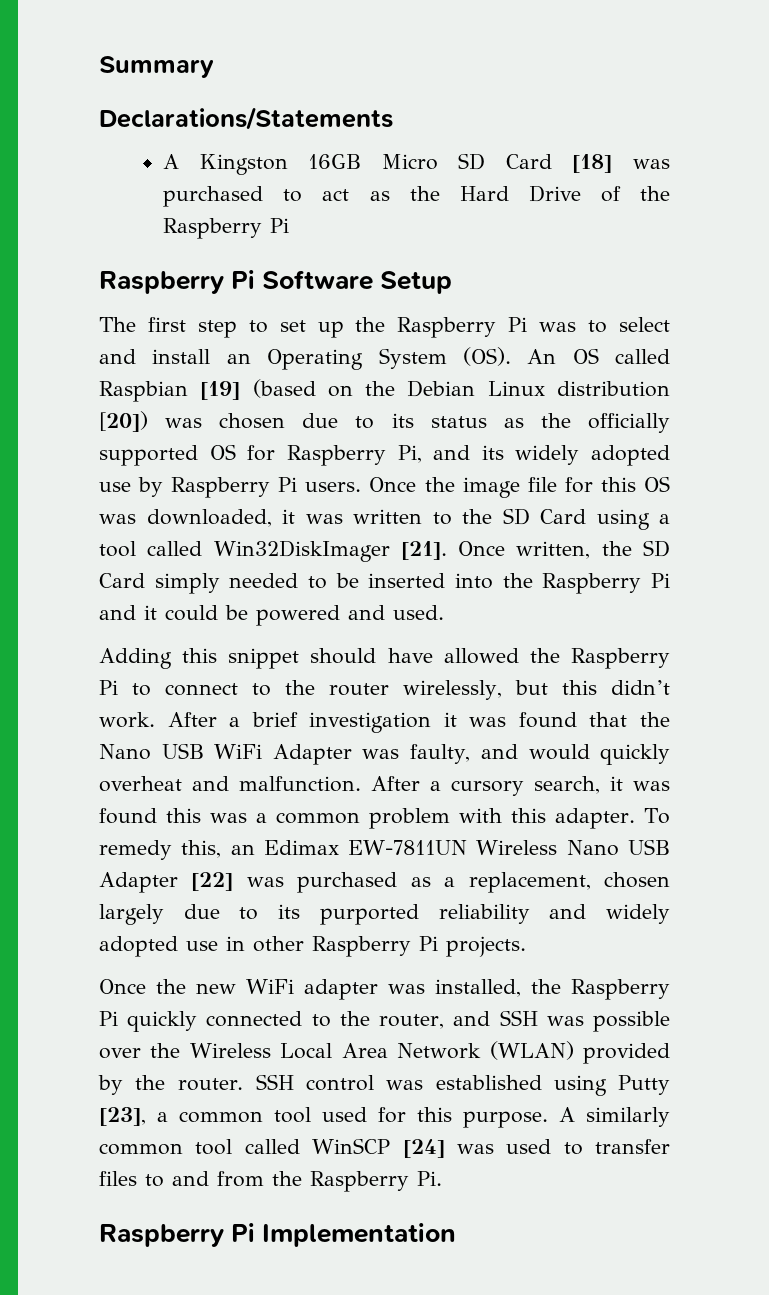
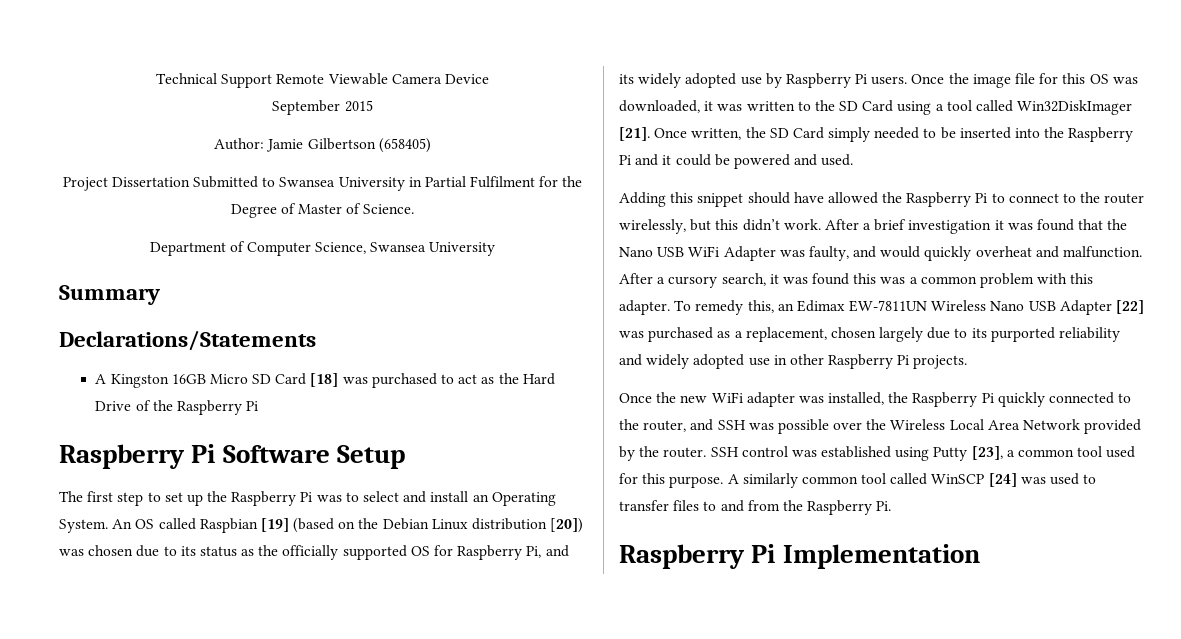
+ Technical Support Remote Viewable Camera Device
+ September 2015
+ Author: Jamie Gilbertson (658405)
+ Project Dissertation Submitted to Swansea University in Partial Fulfilment for the Degree of Master of Science.
+ Department of Computer Science, Swansea University
- The first step to set up the Raspberry Pi was to select and install an Operating System (OS). An OS called Raspbian [19] (based on the Debian Linux distribution [20]) was chosen due to its status as the officially supported OS for Raspberry Pi, and its widely adopted use by Raspberry Pi users.
+ The first step to set up the Raspberry Pi was to select and install an Operating System. An OS called Raspbian [19] (based on the Debian Linux distribution [20]) was chosen due to its status as the officially supported OS for Raspberry Pi, and its widely adopted use by Raspberry Pi users.
- Once the new WiFi adapter was installed, the Raspberry Pi quickly connected to the router, and SSH was possible over the Wireless Local Area Network (WLAN) provided by the router.
+ Once the new WiFi adapter was installed, the Raspberry Pi quickly connected to the router, and SSH was possible over the Wireless Local Area Network provided by the router.

